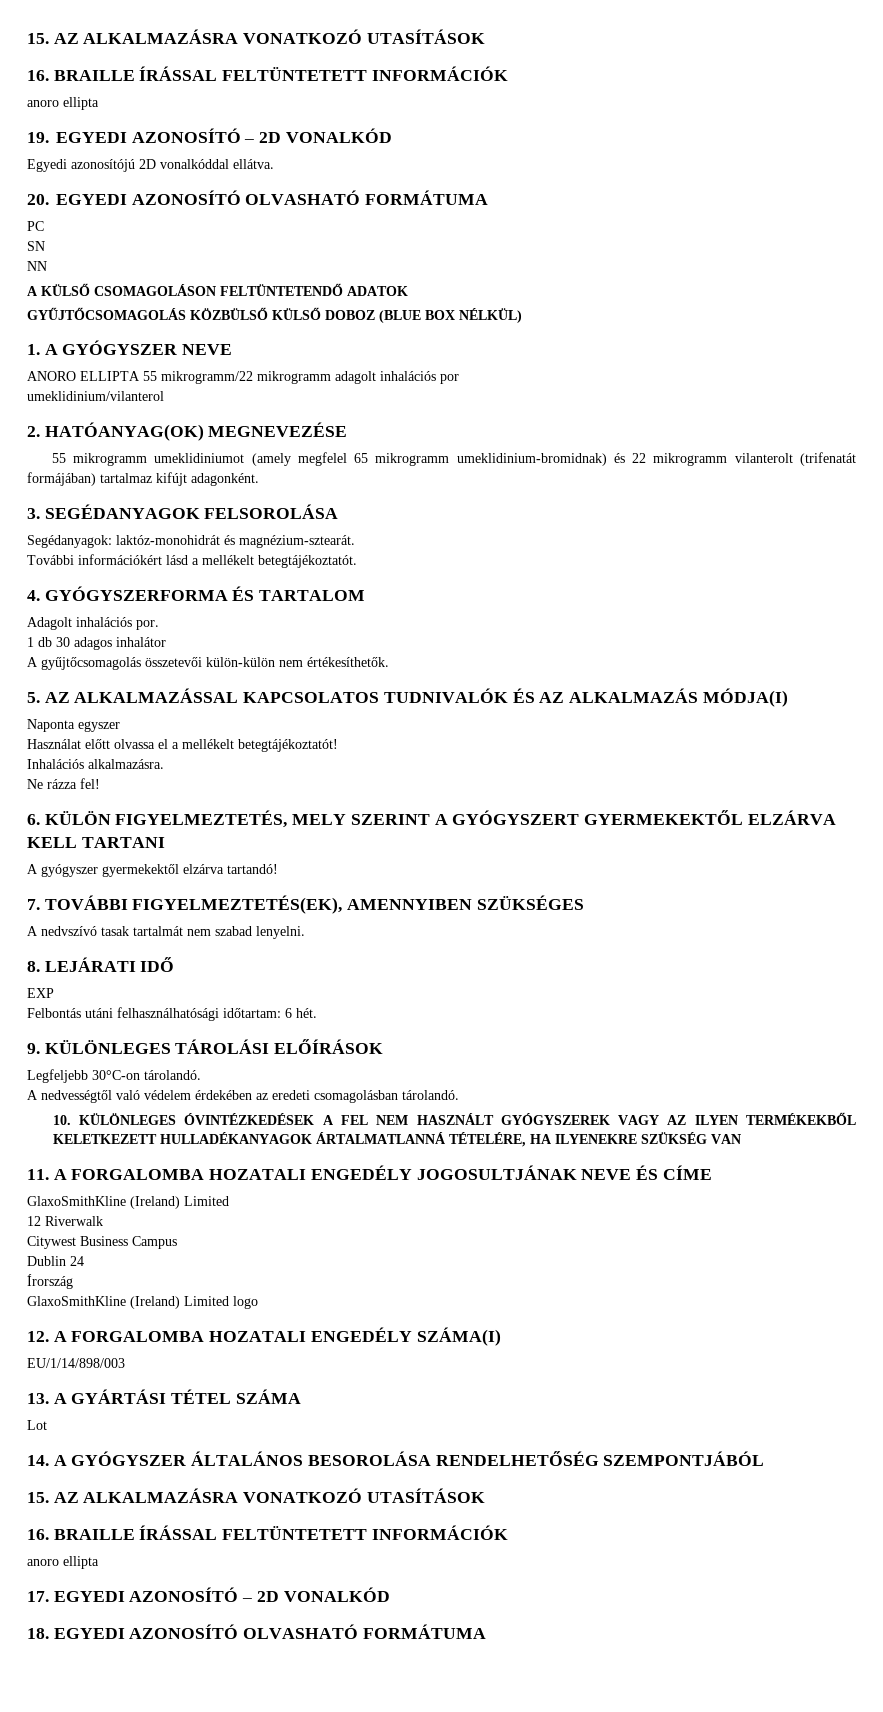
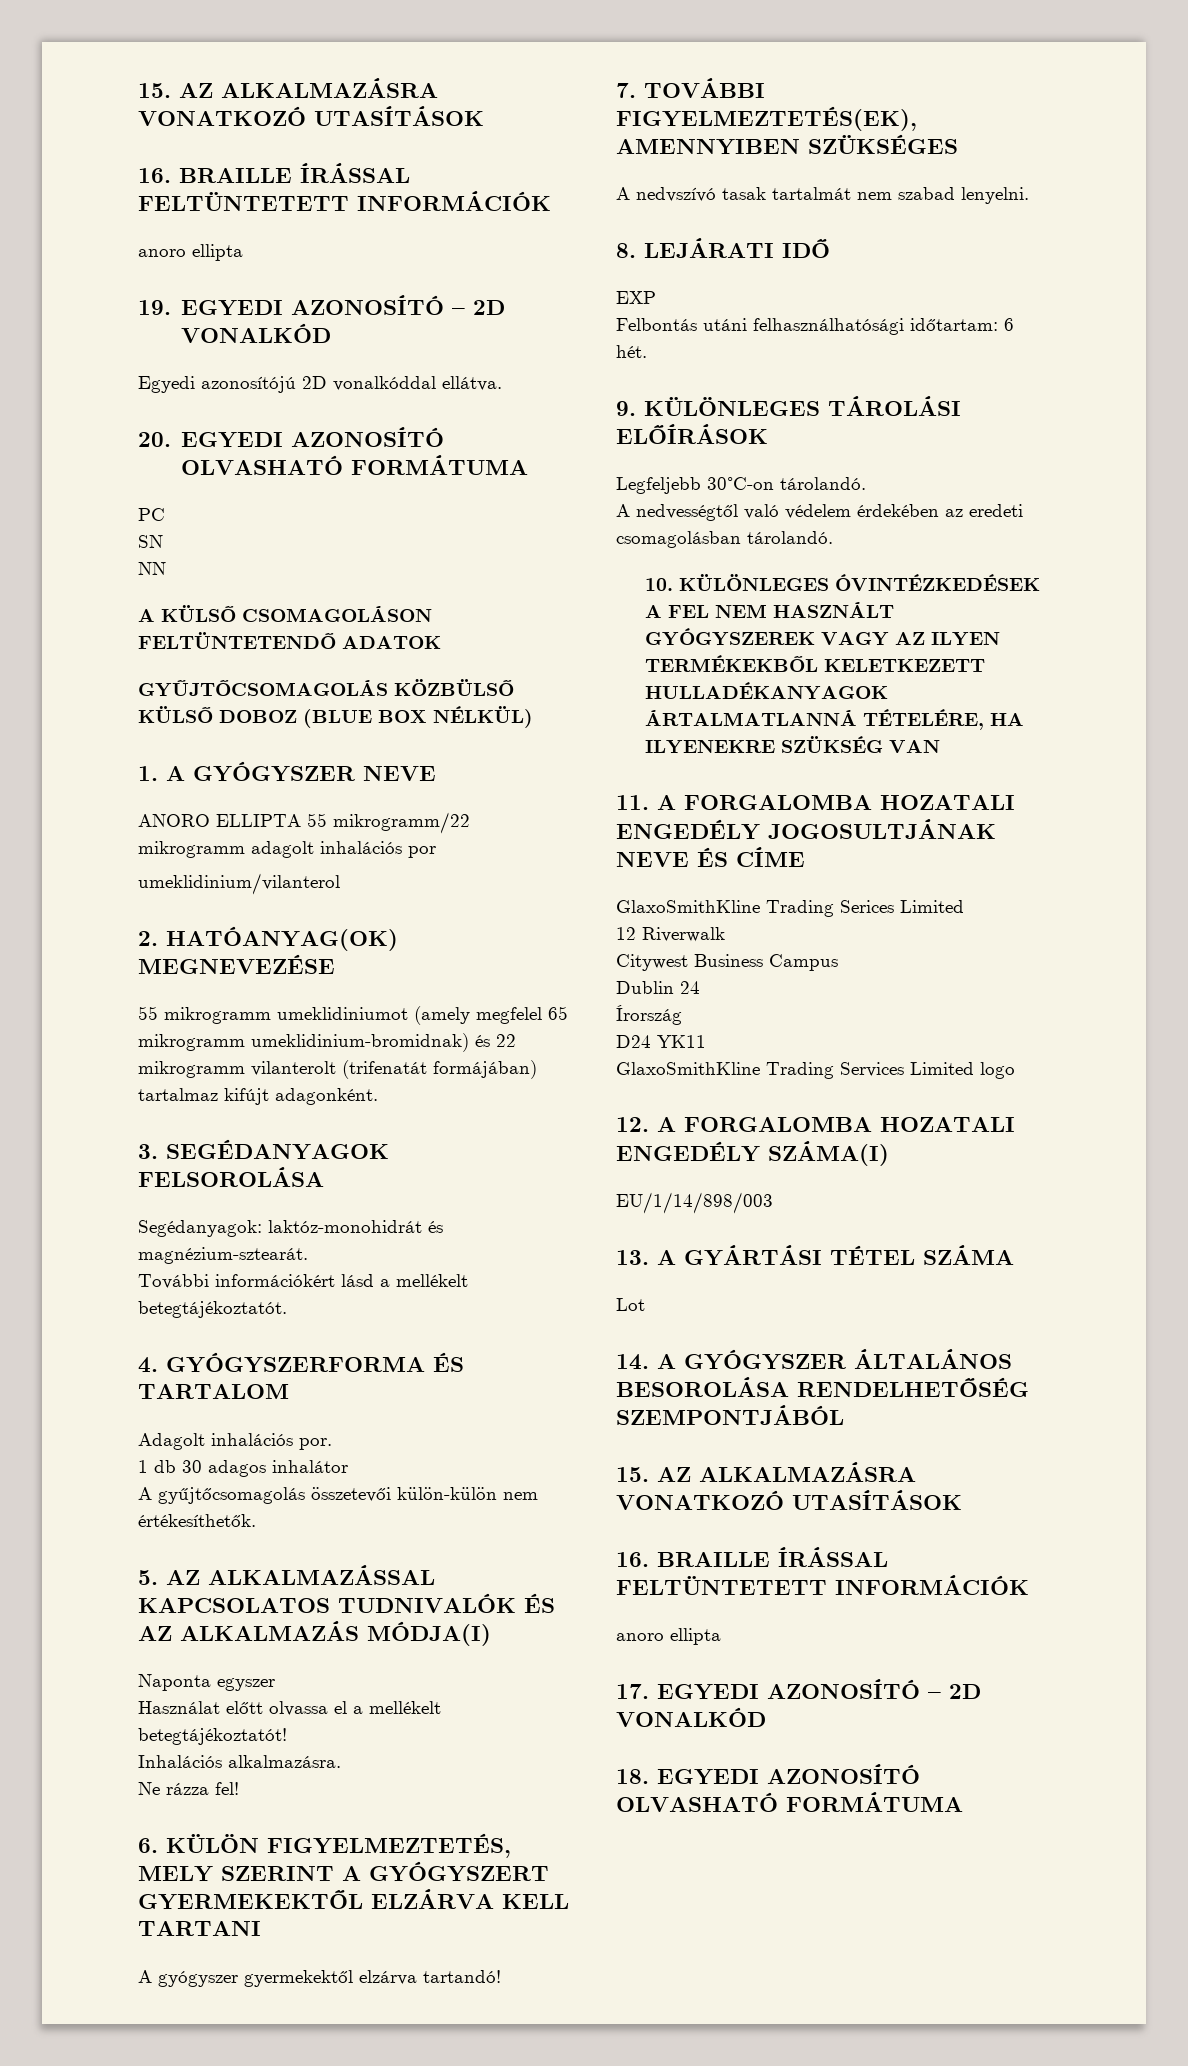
  11. A FORGALOMBA HOZATALI ENGEDÉLY JOGOSULTJÁNAK NEVE ÉS CÍME
- GlaxoSmithKline (Ireland) Limited
+ GlaxoSmithKline Trading Serices Limited
- GlaxoSmithKline (Ireland) Limited logo
+ D24 YK11
+ GlaxoSmithKline Trading Services Limited logo

